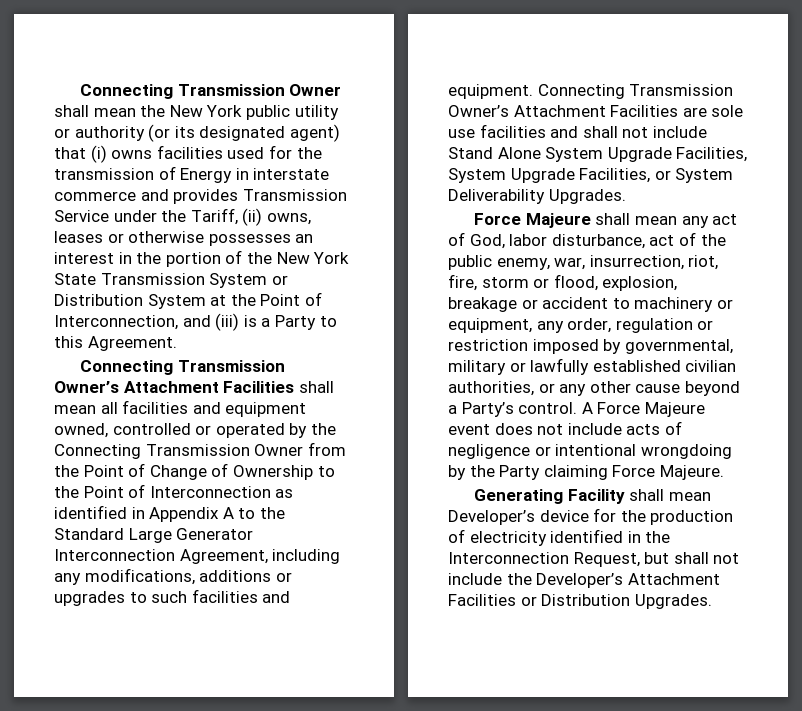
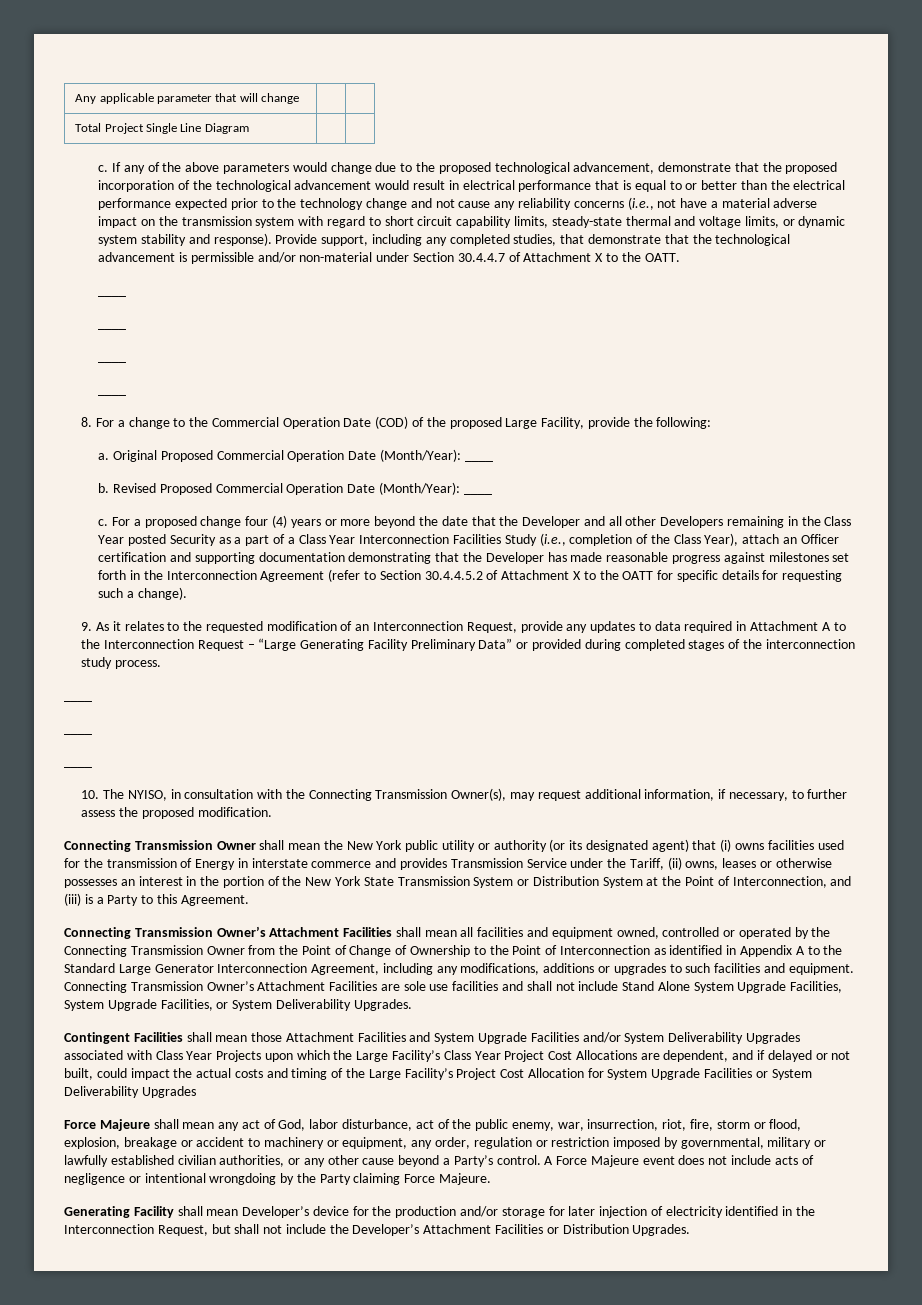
+ Any applicable parameter that will change | |
+ Total Project Single Line Diagram | |
+ c. If any of the above parameters would change due to the proposed technological advancement, demonstrate that the proposed incorporation of the technological advancement would result in electrical performance that is equal to or better than the electrical performance expected prior to the technology change and not cause any reliability concerns (i.e., not have a material adverse impact on the transmission system with regard to short circuit capability limits, steady-state thermal and voltage limits, or dynamic system stability and response). Provide support, including any completed studies, that demonstrate that the technological advancement is permissible and/or non-material under Section 30.4.4.7 of Attachment X to the OATT.
+ ____
+ ____
+ ____
+ ____
+ 8. For a change to the Commercial Operation Date (COD) of the proposed Large Facility, provide the following:
+ a. Original Proposed Commercial Operation Date (Month/Year): ____
+ b. Revised Proposed Commercial Operation Date (Month/Year): ____
+ c. For a proposed change four (4) years or more beyond the date that the Developer and all other Developers remaining in the Class Year posted Security as a part of a Class Year Interconnection Facilities Study (i.e., completion of the Class Year), attach an Officer certification and supporting documentation demonstrating that the Developer has made reasonable progress against milestones set forth in the Interconnection Agreement (refer to Section 30.4.4.5.2 of Attachment X to the OATT for specific details for requesting such a change).
+ 9. As it relates to the requested modification of an Interconnection Request, provide any updates to data required in Attachment A to the Interconnection Request – “Large Generating Facility Preliminary Data” or provided during completed stages of the interconnection study process.
+ ____
+ ____
+ ____
+ 10. The NYISO, in consultation with the Connecting Transmission Owner(s), may request additional information, if necessary, to further assess the proposed modification.
+ Contingent Facilities shall mean those Attachment Facilities and System Upgrade Facilities and/or System Deliverability Upgrades associated with Class Year Projects upon which the Large Facility’s Class Year Project Cost Allocations are dependent, and if delayed or not built, could impact the actual costs and timing of the Large Facility’s Project Cost Allocation for System Upgrade Facilities or System Deliverability Upgrades
- Generating Facility shall mean Developer’s device for the production of electricity identified in the Interconnection Request, but shall not include the Developer’s Attachment Facilities or Distribution Upgrades.
+ Generating Facility shall mean Developer’s device for the production and/or storage for later injection of electricity identified in the Interconnection Request, but shall not include the Developer’s Attachment Facilities or Distribution Upgrades.

